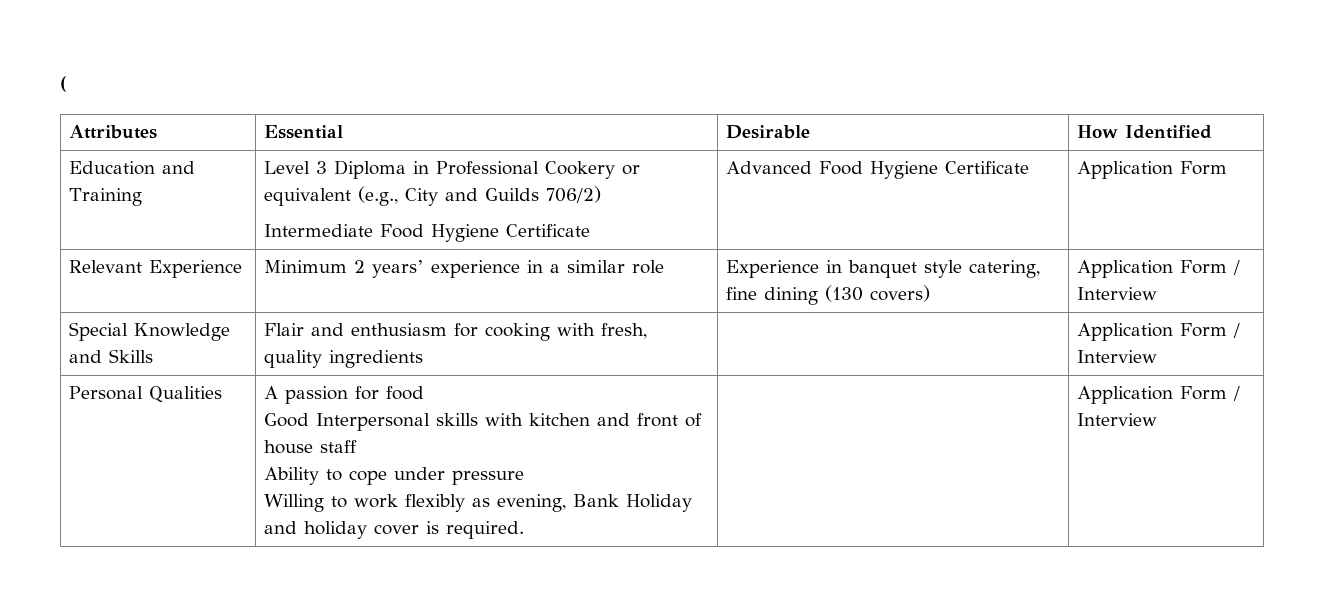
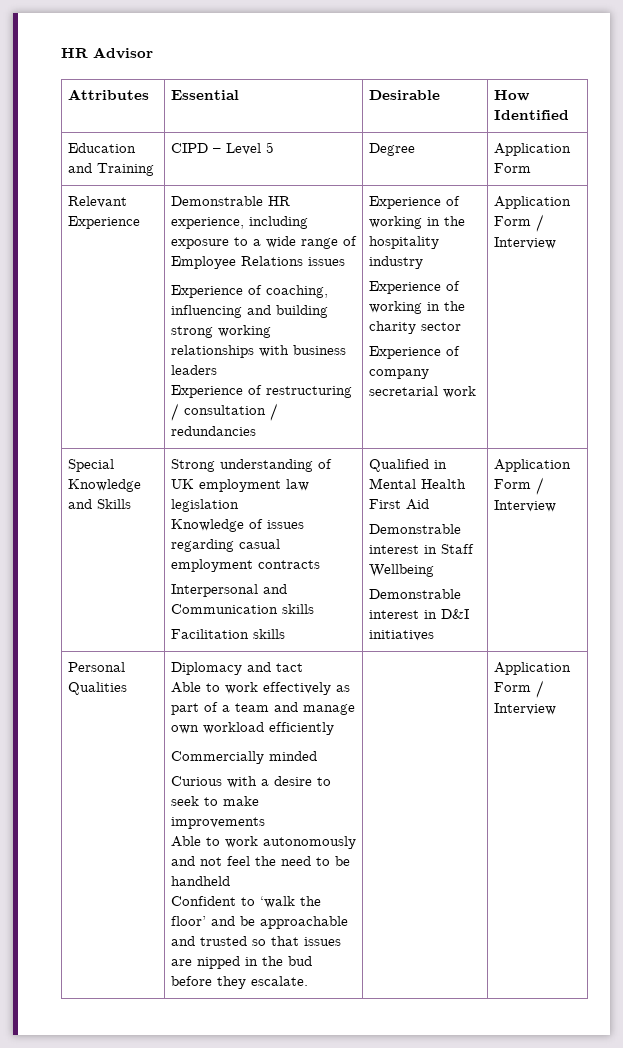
- (
+ HR Advisor
- Education and Training | Level 3 Diploma in Professional Cookery or equivalent (e.g., City and Guilds 706/2)
- Intermediate Food Hygiene Certificate | Advanced Food Hygiene Certificate | Application Form
- Relevant Experience | Minimum 2 years’ experience in a similar role | Experience in banquet style catering, fine dining (130 covers) | Application Form / Interview
+ Education and Training | CIPD – Level 5 | Degree | Application Form
+ Relevant Experience | Demonstrable HR experience, including exposure to a wide range of Employee Relations issues
+ Experience of coaching, influencing and building strong working relationships with business leaders
+ Experience of restructuring / consultation / redundancies | Experience of working in the hospitality industry
+ Experience of working in the charity sector
+ Experience of company secretarial work | Application Form / Interview
- Flair and enthusiasm for cooking with fresh, quality ingredients
+ Strong understanding of UK employment law legislation
+ Knowledge of issues regarding casual employment contracts
+ Interpersonal and Communication skills
+ Facilitation skills | Qualified in Mental Health First Aid
+ Demonstrable interest in Staff Wellbeing
+ Demonstrable interest in D&I initiatives
- A passion for food
- Good Interpersonal skills with kitchen and front of house staff
- Ability to cope under pressure
- Willing to work flexibly as evening, Bank Holiday and holiday cover is required.
+ Diplomacy and tact
+ Able to work effectively as part of a team and manage own workload efficiently
+ Commercially minded
+ Curious with a desire to seek to make improvements
+ Able to work autonomously and not feel the need to be handheld
+ Confident to ‘walk the floor’ and be approachable and trusted so that issues are nipped in the bud before they escalate.

